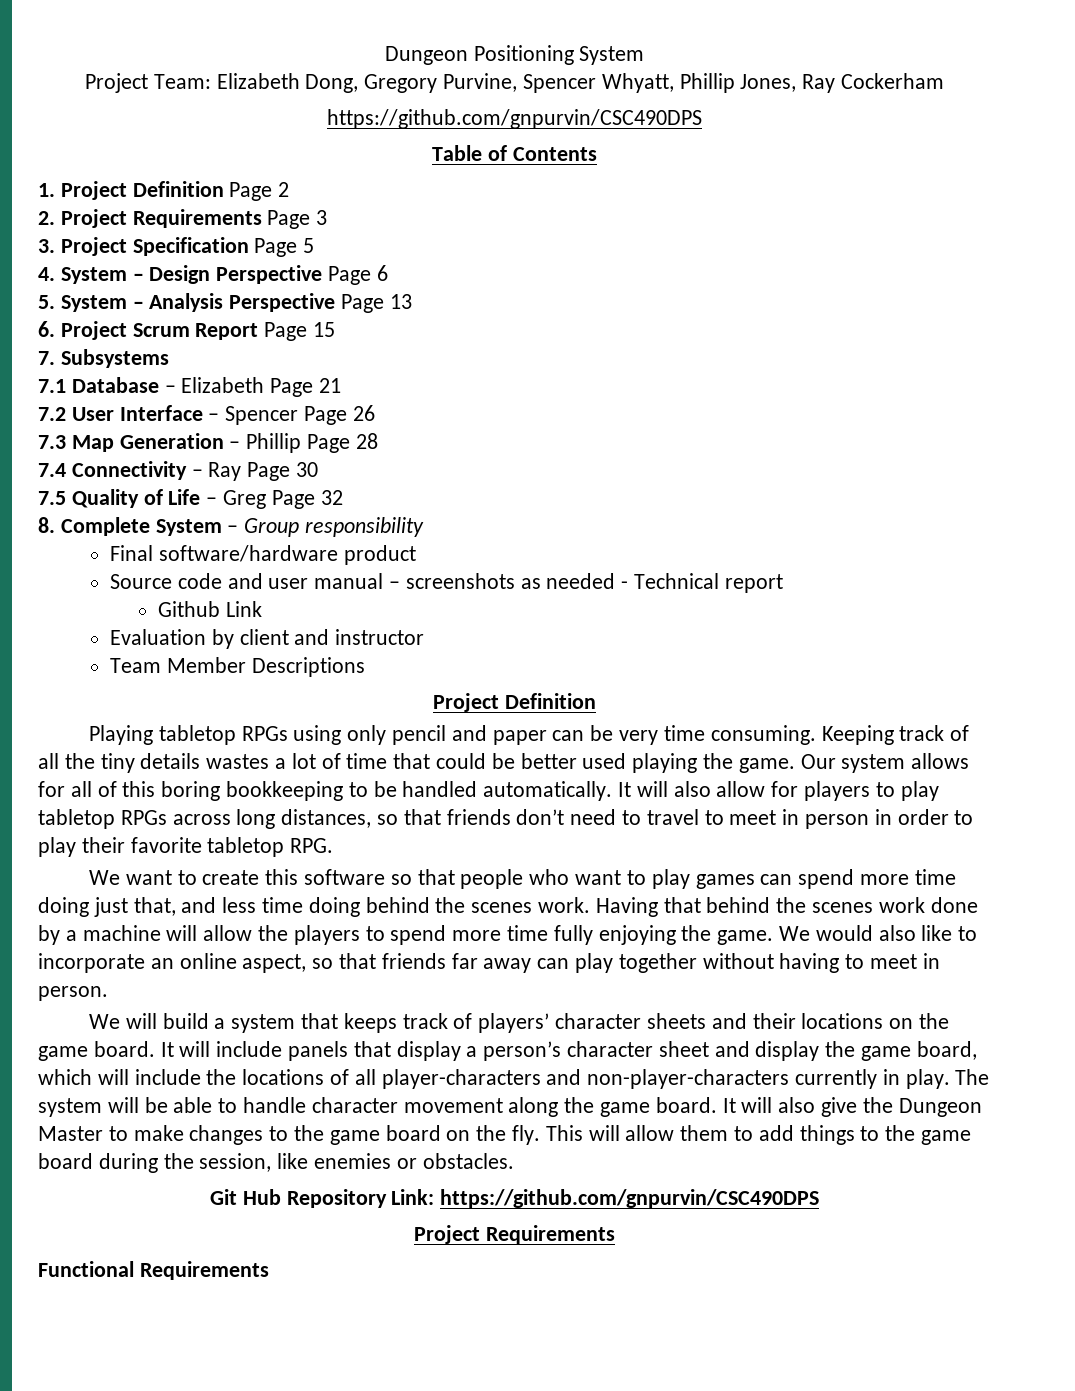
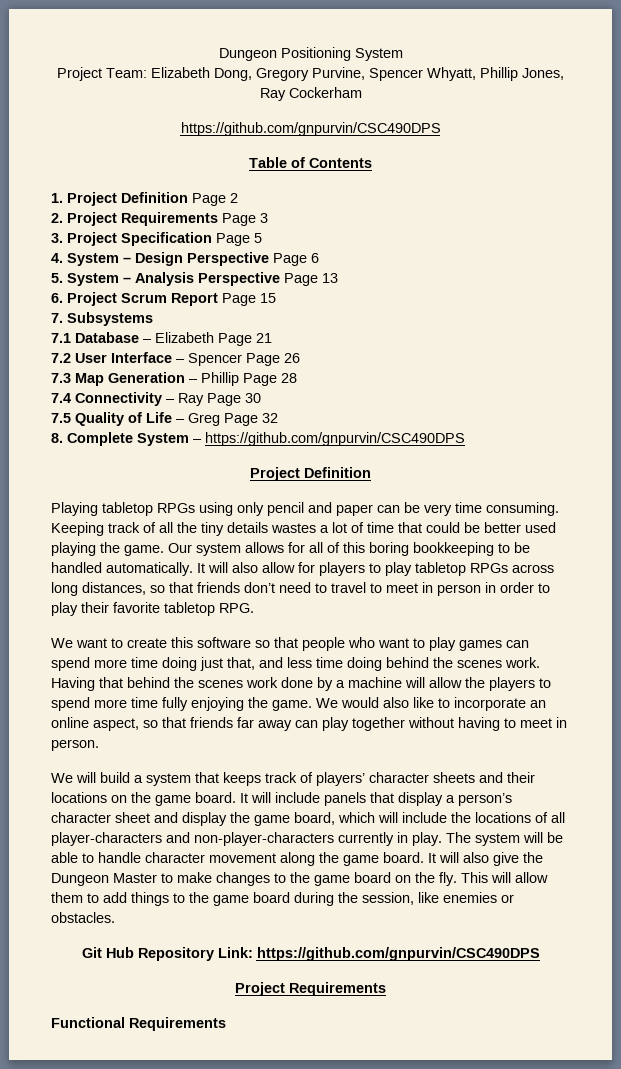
- 8. Complete System – Group responsibility
- Final software/hardware product
- Source code and user manual – screenshots as needed - Technical report
- Github Link
- Evaluation by client and instructor
- Team Member Descriptions
+ 8. Complete System – https://github.com/gnpurvin/CSC490DPS

